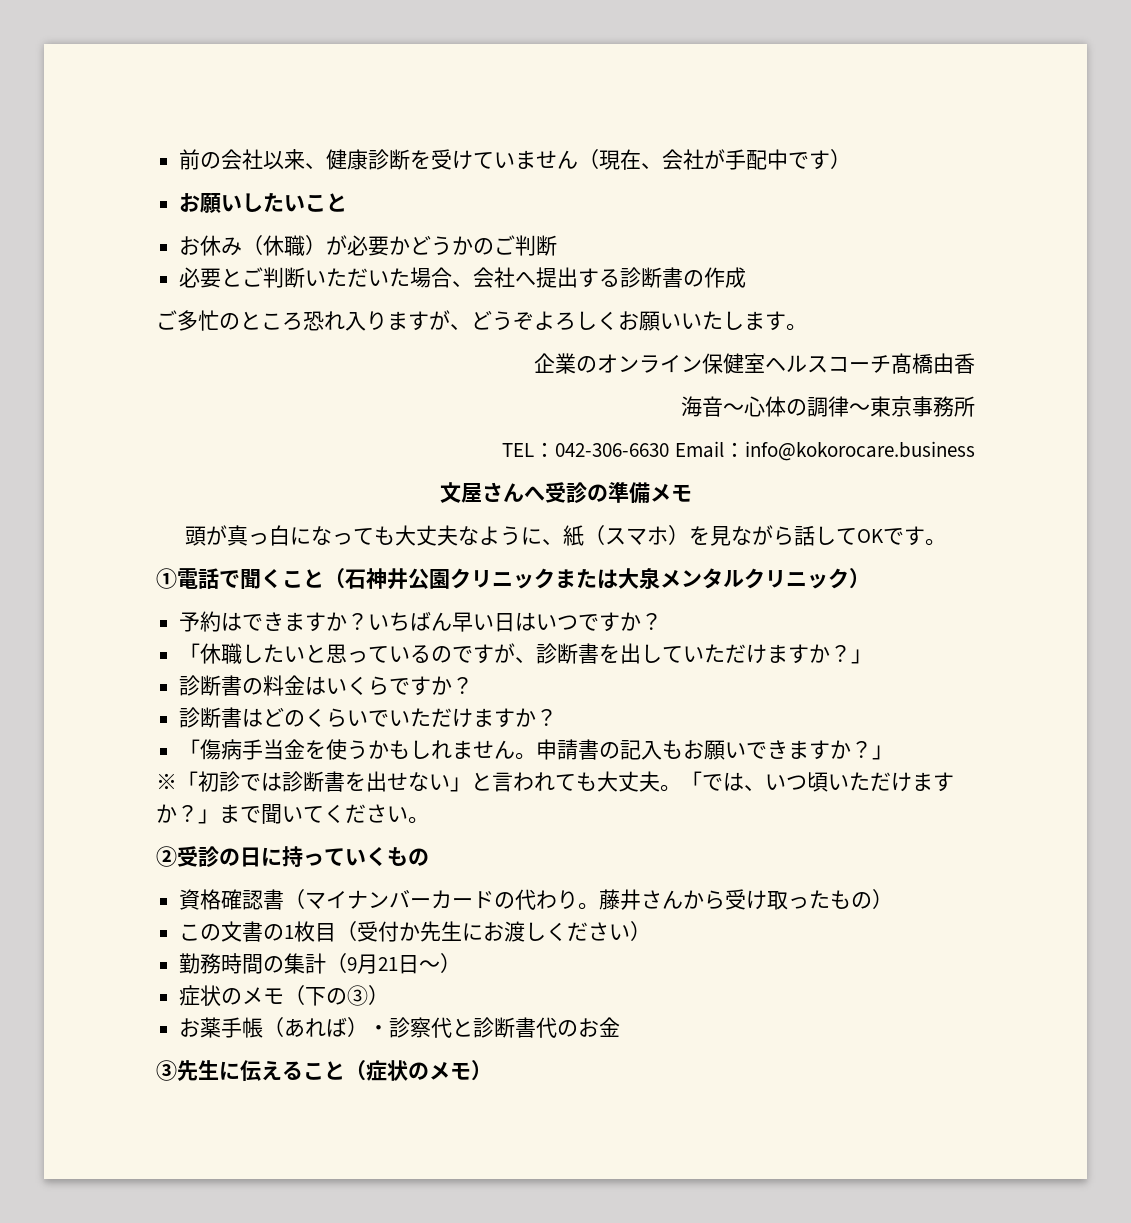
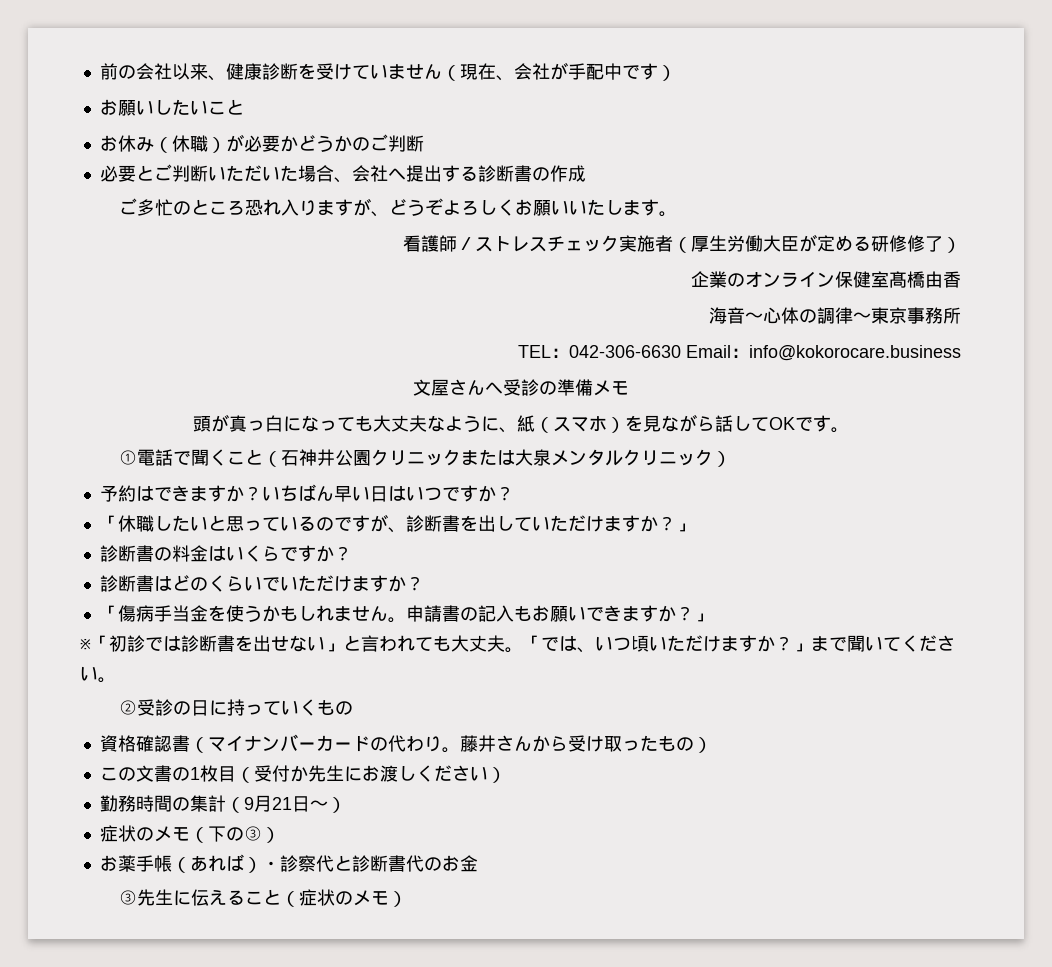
+ 看護師／ストレスチェック実施者（厚生労働大臣が定める研修修了）
- 企業のオンライン保健室ヘルスコーチ髙橋由香
+ 企業のオンライン保健室髙橋由香

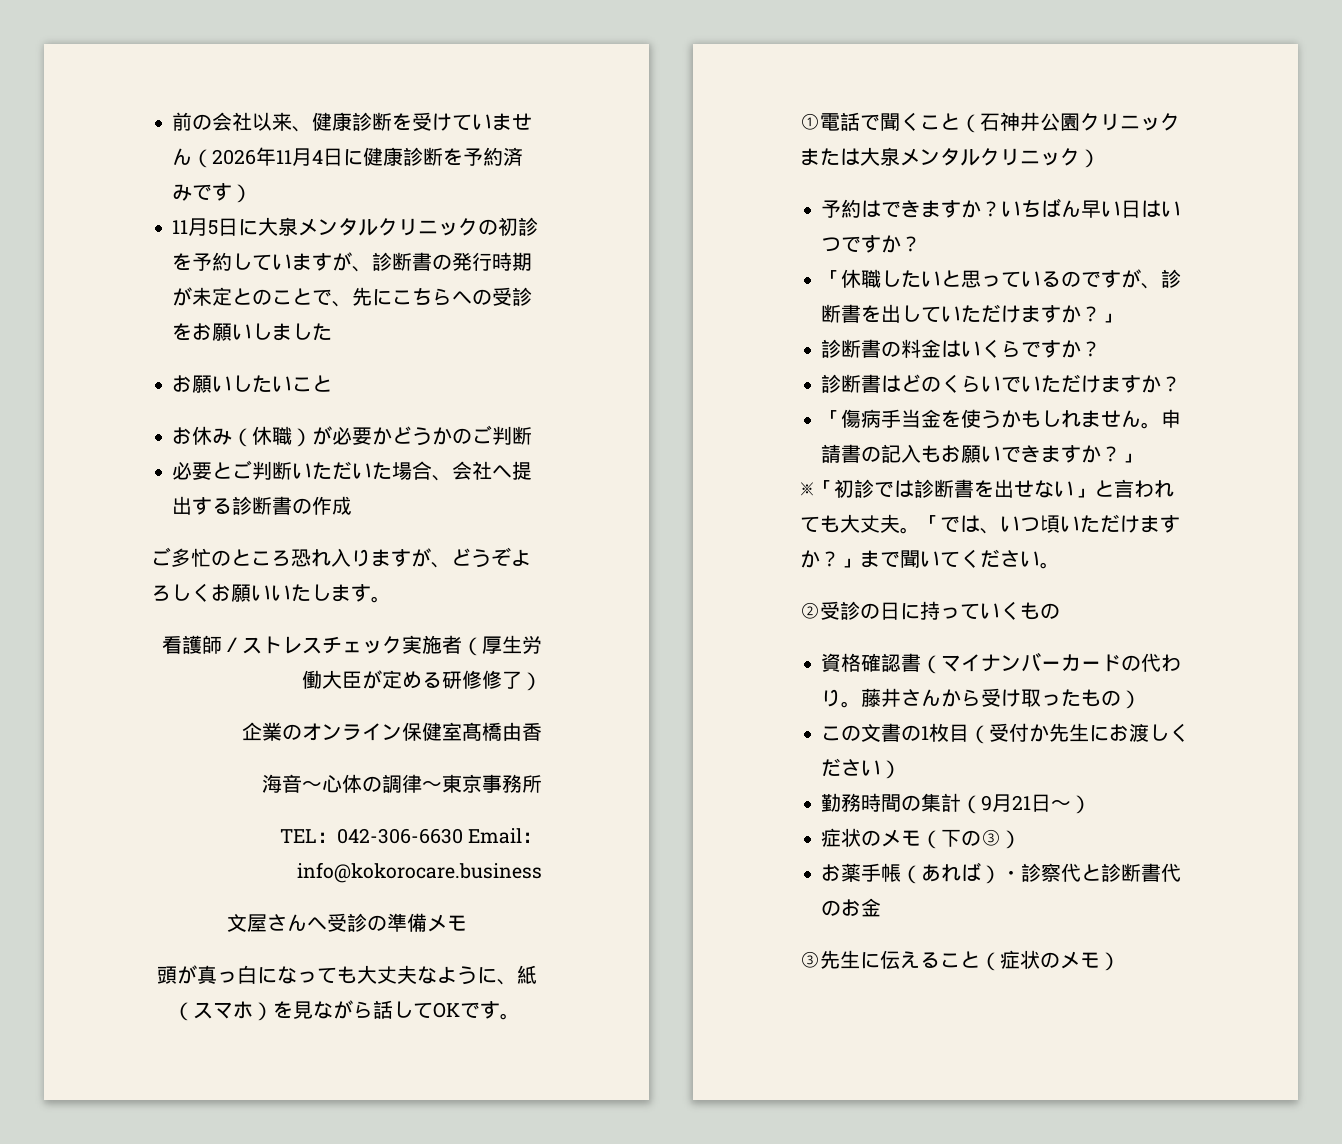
- 前の会社以来、健康診断を受けていません（現在、会社が手配中です）
+ 前の会社以来、健康診断を受けていません（2026年11月4日に健康診断を予約済みです）
+ 11月5日に大泉メンタルクリニックの初診を予約していますが、診断書の発行時期が未定とのことで、先にこちらへの受診をお願いしました

